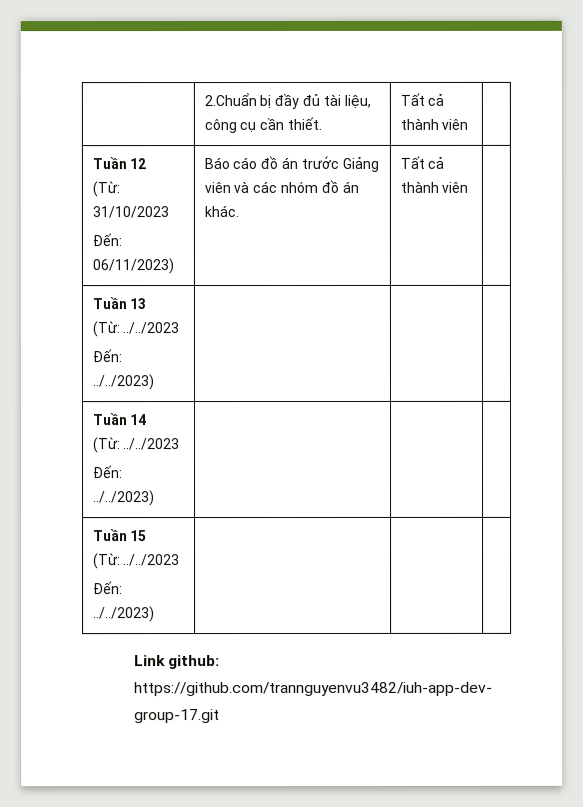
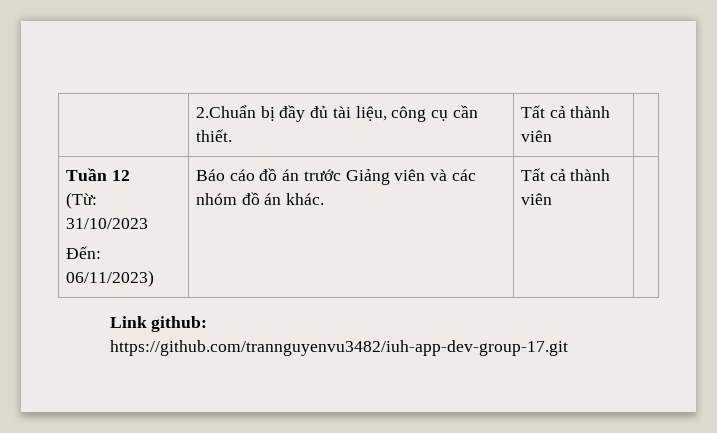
- Tuần 13
- (Từ: ../../2023
- Đến: ../../2023) | | |
- Tuần 14
- (Từ: ../../2023
- Đến: ../../2023) | | |
- Tuần 15
- (Từ: ../../2023
- Đến: ../../2023) | | |

